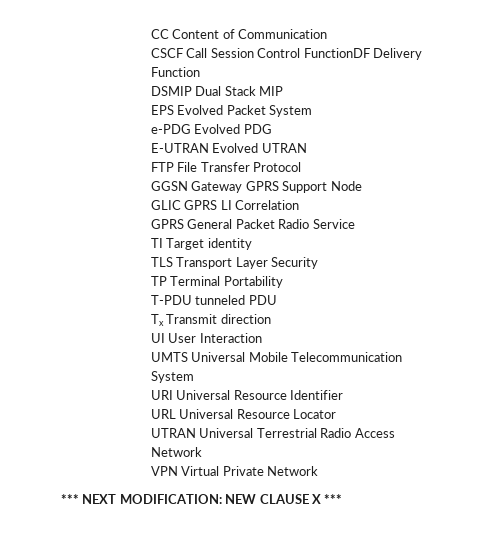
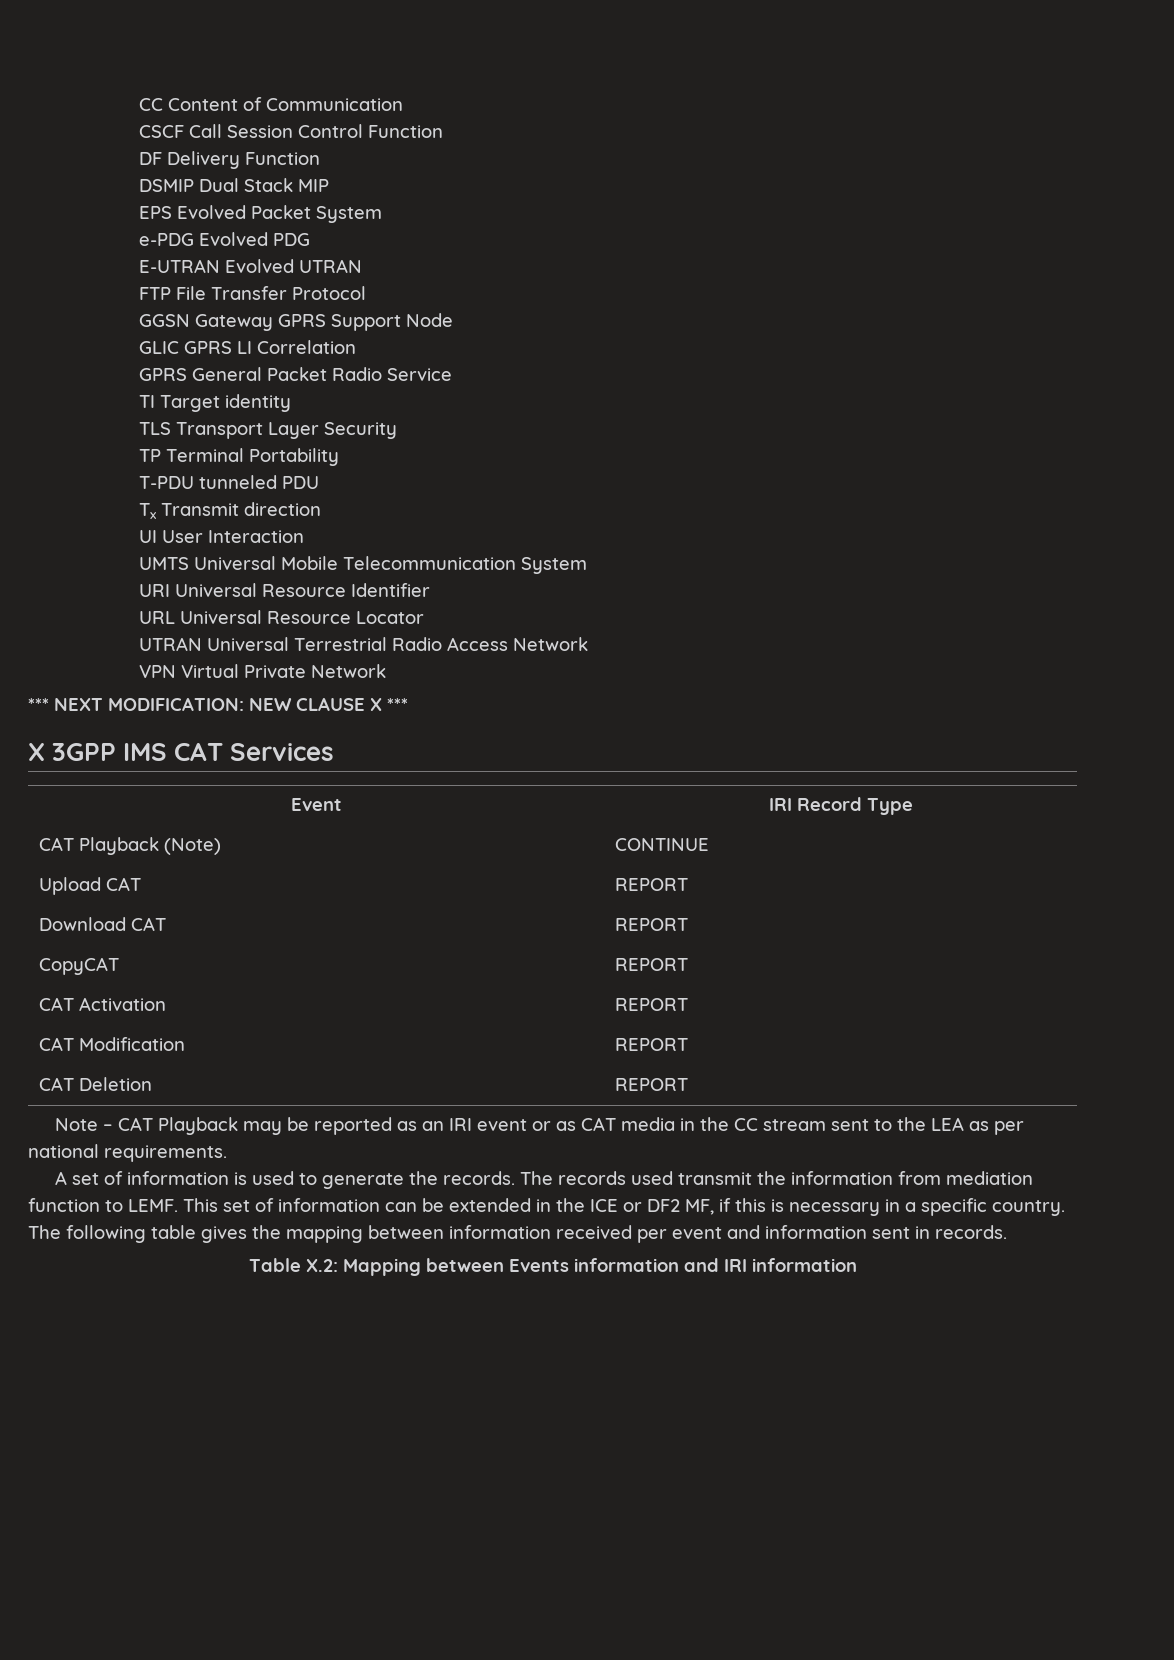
- CSCF Call Session Control FunctionDF Delivery Function
+ CSCF Call Session Control Function
+ DF Delivery Function
+ X 3GPP IMS CAT Services
+ Event | IRI Record Type
+ CAT Playback (Note) | CONTINUE
+ Upload CAT | REPORT
+ Download CAT | REPORT
+ CopyCAT | REPORT
+ CAT Activation | REPORT
+ CAT Modification | REPORT
+ CAT Deletion | REPORT
+ Note – CAT Playback may be reported as an IRI event or as CAT media in the CC stream sent to the LEA as per national requirements.
+ A set of information is used to generate the records. The records used transmit the information from mediation function to LEMF. This set of information can be extended in the ICE or DF2 MF, if this is necessary in a specific country. The following table gives the mapping between information received per event and information sent in records.
+ Table X.2: Mapping between Events information and IRI information

